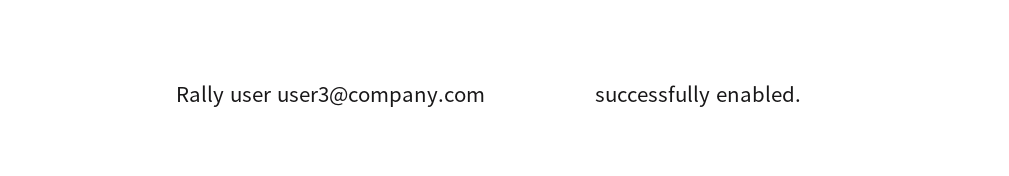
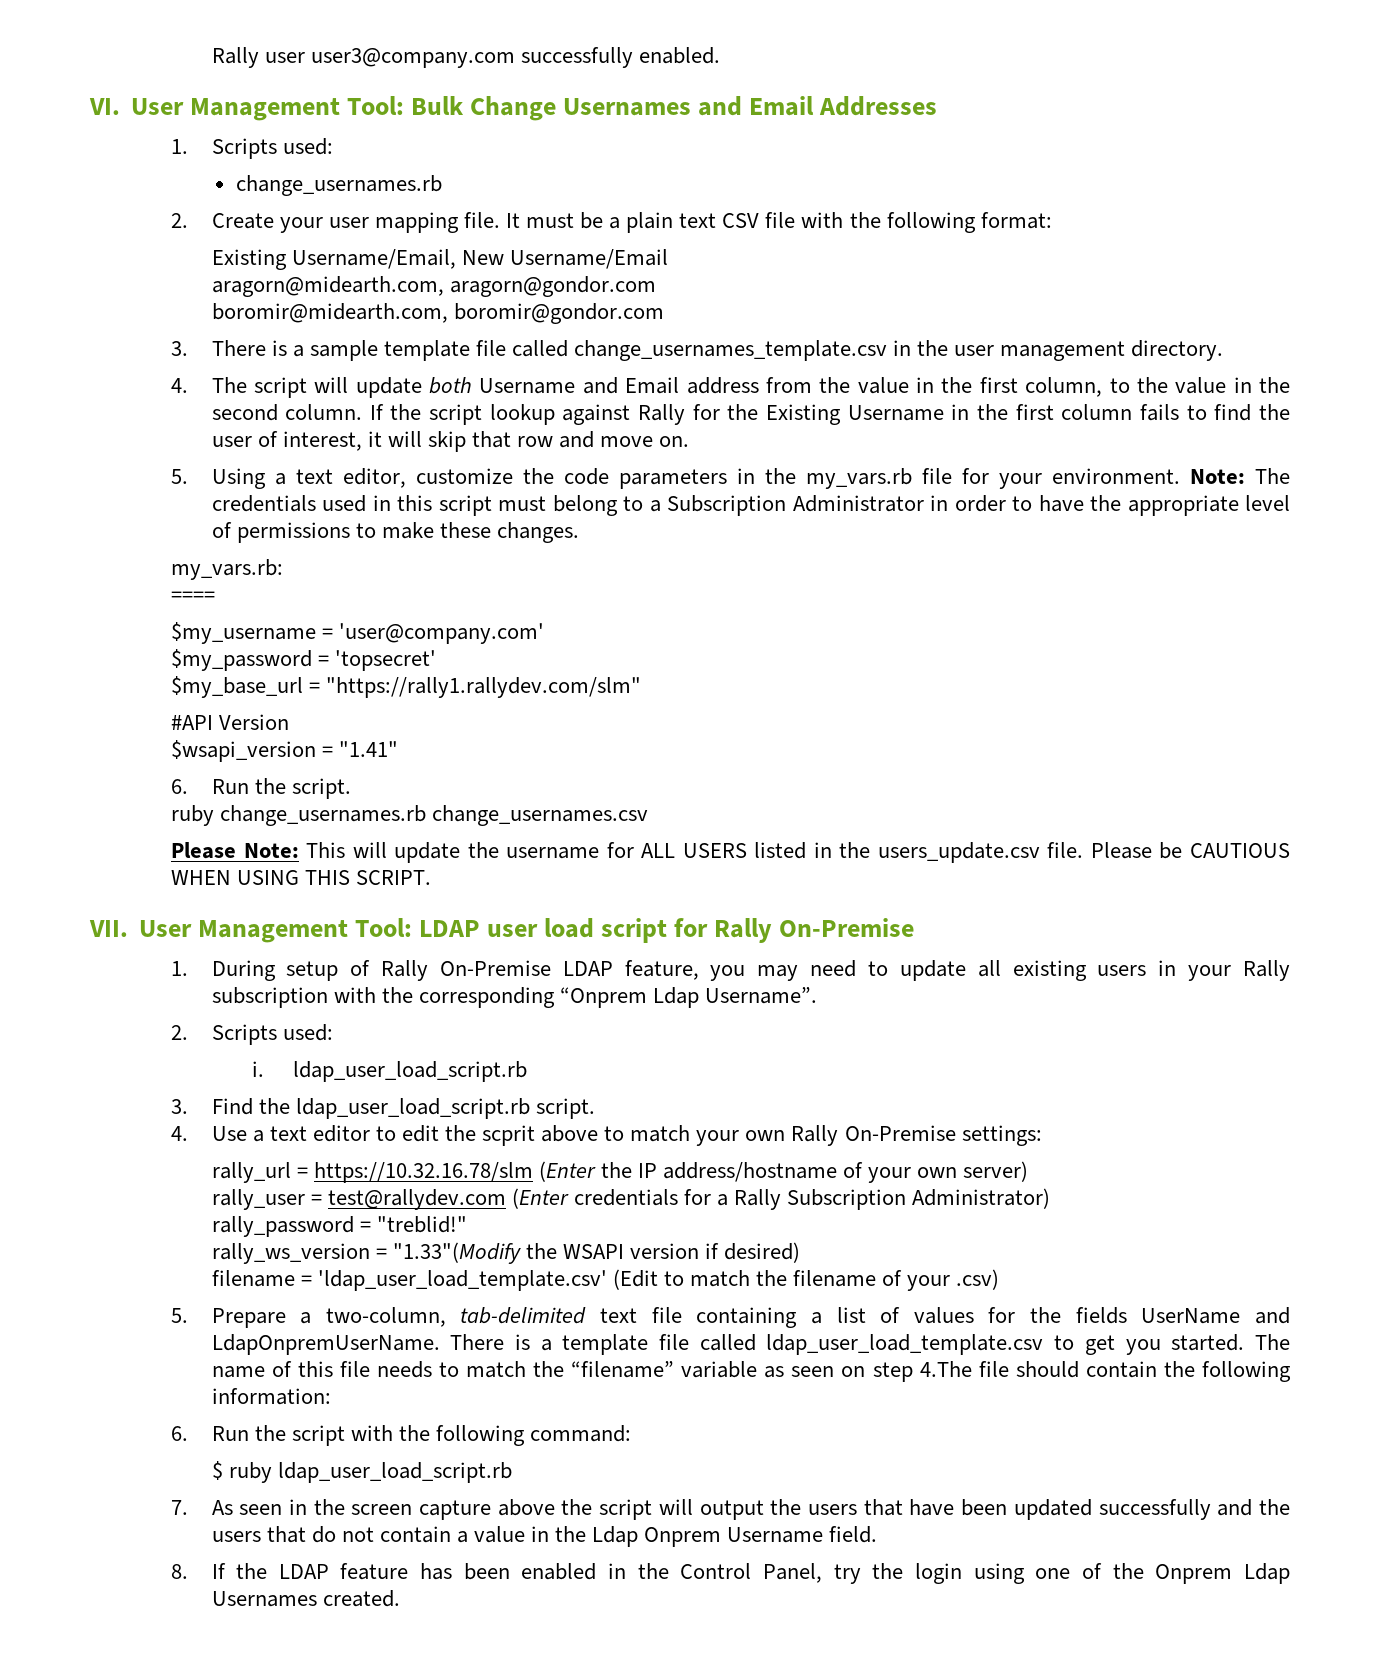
+ VI. User Management Tool: Bulk Change Usernames and Email Addresses
+ 1. Scripts used:
+ change_usernames.rb
+ 2. Create your user mapping file. It must be a plain text CSV file with the following format:
+ Existing Username/Email, New Username/Email
+ aragorn@midearth.com, aragorn@gondor.com
+ boromir@midearth.com, boromir@gondor.com
+ 3. There is a sample template file called change_usernames_template.csv in the user management directory.
+ 4. The script will update both Username and Email address from the value in the first column, to the value in the second column. If the script lookup against Rally for the Existing Username in the first column fails to find the user of interest, it will skip that row and move on.
+ 5. Using a text editor, customize the code parameters in the my_vars.rb file for your environment. Note: The credentials used in this script must belong to a Subscription Administrator in order to have the appropriate level of permissions to make these changes.
+ my_vars.rb:
+ ====
+ $my_username = 'user@company.com'
+ $my_password = 'topsecret'
+ $my_base_url = "https://rally1.rallydev.com/slm"
+ #API Version
+ $wsapi_version = "1.41"
+ 6. Run the script.
+ ruby change_usernames.rb change_usernames.csv
+ Please Note: This will update the username for ALL USERS listed in the users_update.csv file. Please be CAUTIOUS WHEN USING THIS SCRIPT.
+ VII. User Management Tool: LDAP user load script for Rally On-Premise
+ 1. During setup of Rally On-Premise LDAP feature, you may need to update all existing users in your Rally subscription with the corresponding “Onprem Ldap Username”.
+ 2. Scripts used:
+ i. ldap_user_load_script.rb
+ 3. Find the ldap_user_load_script.rb script.
+ 4. Use a text editor to edit the scprit above to match your own Rally On-Premise settings:
+ rally_url = https://10.32.16.78/slm (Enter the IP address/hostname of your own server)
+ rally_user = test@rallydev.com (Enter credentials for a Rally Subscription Administrator)
+ rally_password = "treblid!"
+ rally_ws_version = "1.33"(Modify the WSAPI version if desired)
+ filename = 'ldap_user_load_template.csv' (Edit to match the filename of your .csv)
+ 5. Prepare a two-column, tab-delimited text file containing a list of values for the fields UserName and LdapOnpremUserName. There is a template file called ldap_user_load_template.csv to get you started. The name of this file needs to match the “filename” variable as seen on step 4.The file should contain the following information:
+ 6. Run the script with the following command:
+ $ ruby ldap_user_load_script.rb
+ 7. As seen in the screen capture above the script will output the users that have been updated successfully and the users that do not contain a value in the Ldap Onprem Username field.
+ 8. If the LDAP feature has been enabled in the Control Panel, try the login using one of the Onprem Ldap Usernames created.

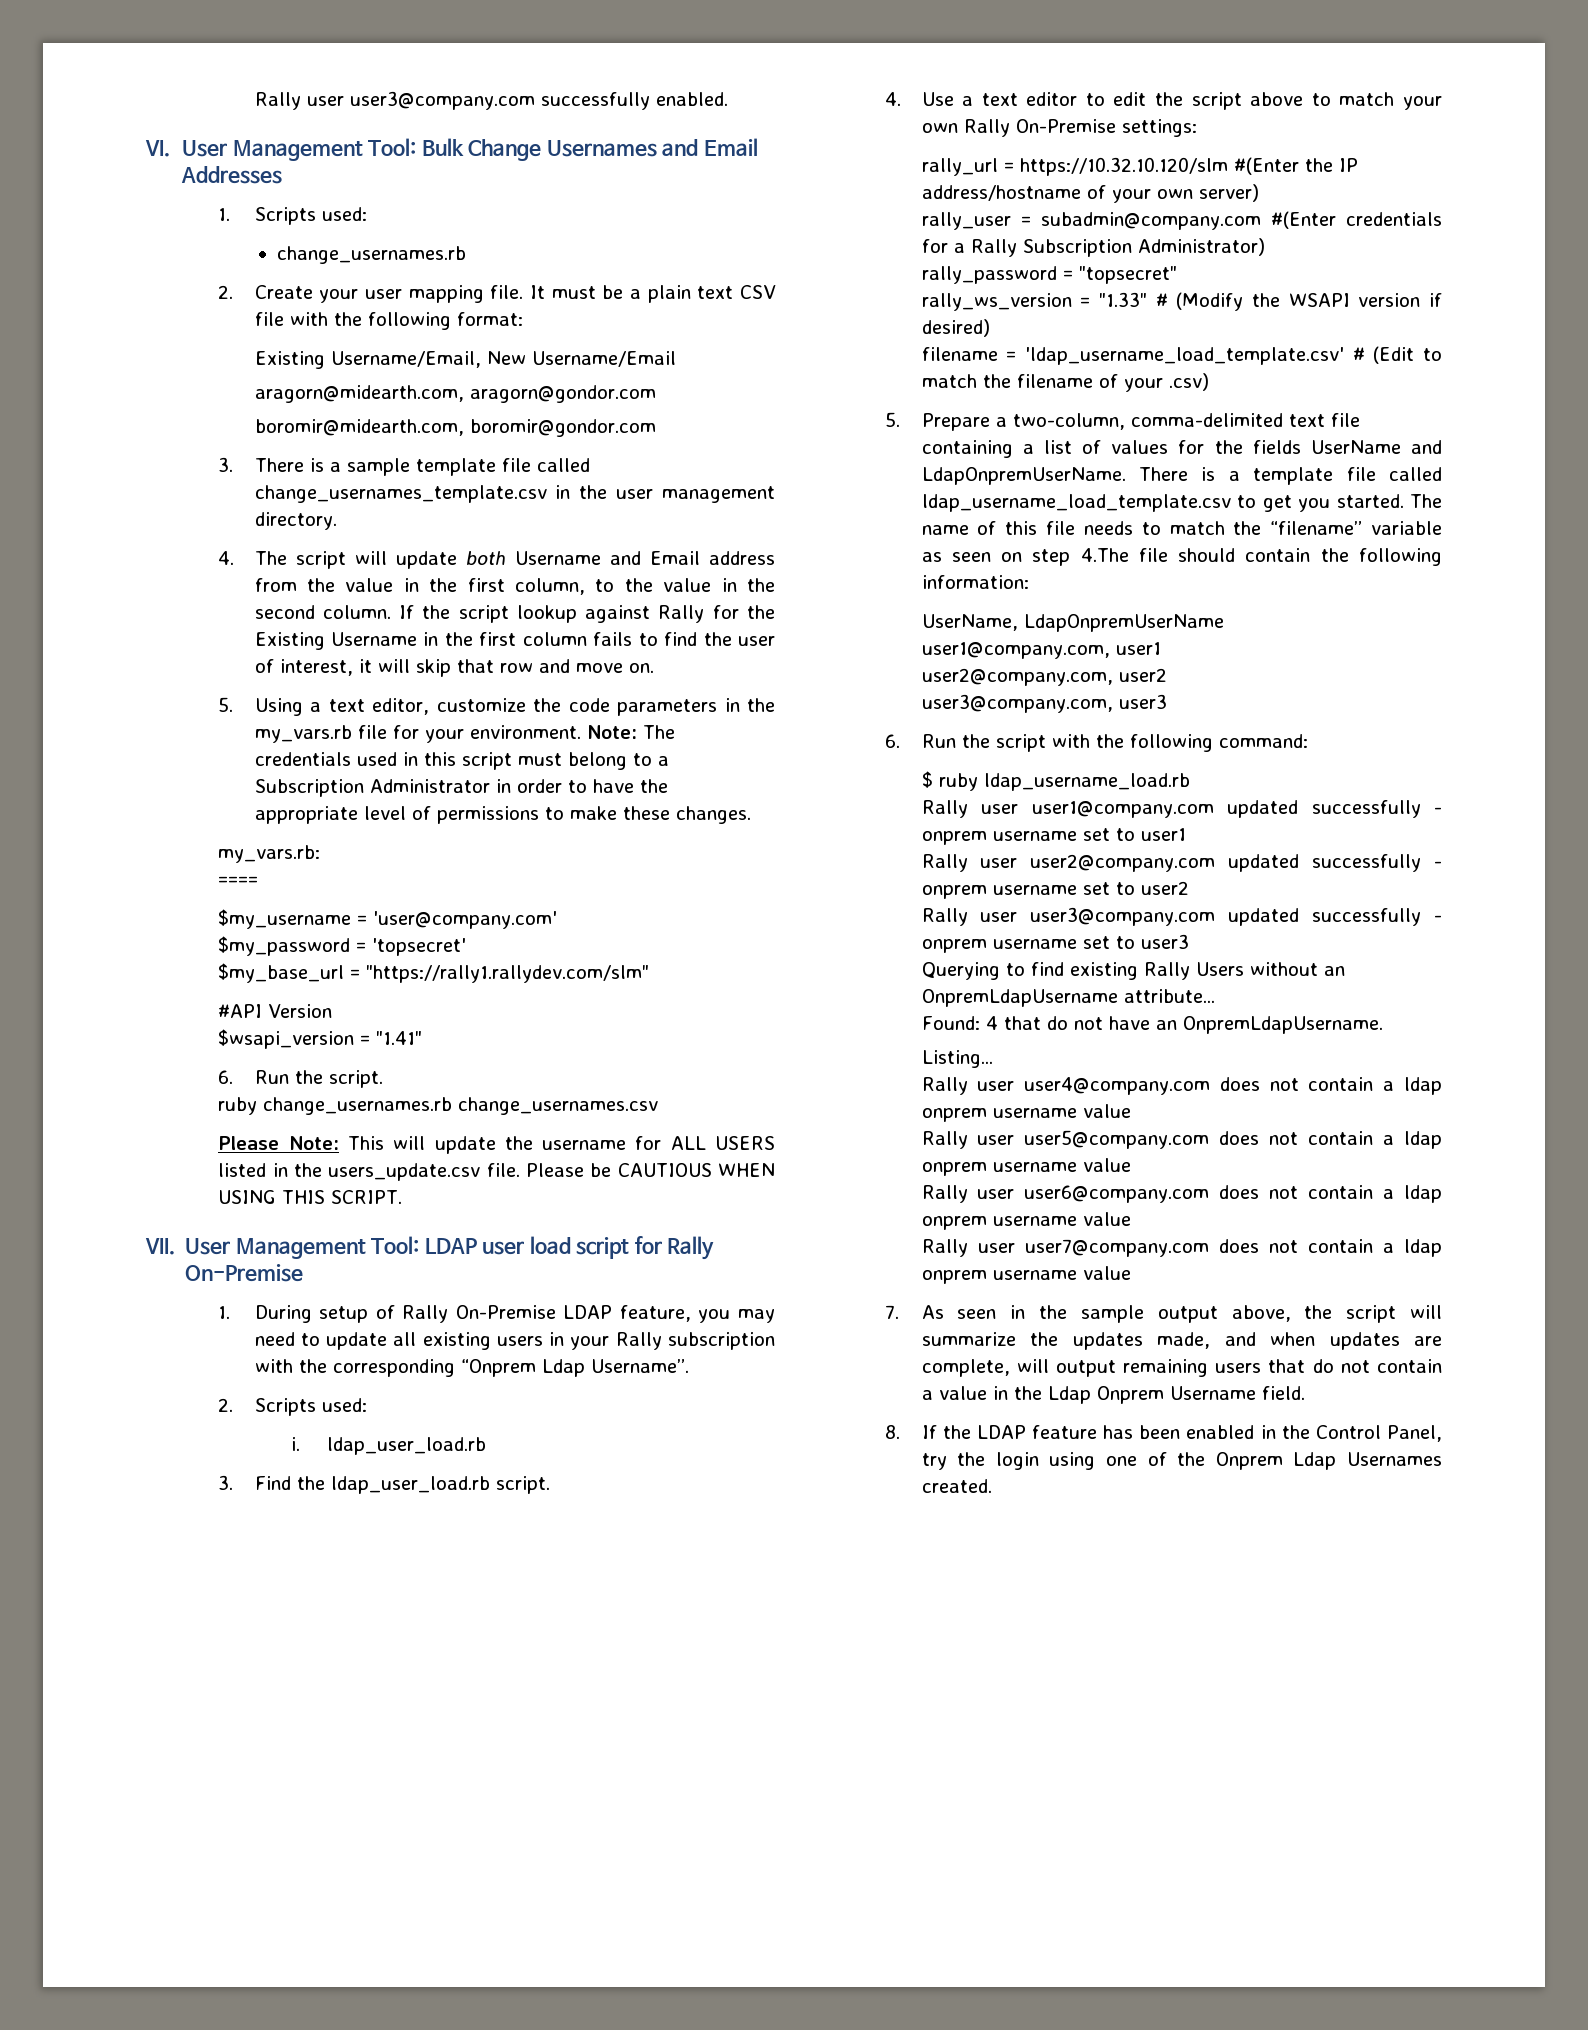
- i. ldap_user_load_script.rb
+ i. ldap_user_load.rb
- 3. Find the ldap_user_load_script.rb script.
+ 3. Find the ldap_user_load.rb script.
- 4. Use a text editor to edit the scprit above to match your own Rally On-Premise settings:
+ 4. Use a text editor to edit the script above to match your own Rally On-Premise settings:
- rally_url = https://10.32.16.78/slm (Enter the IP address/hostname of your own server)
+ rally_url = https://10.32.10.120/slm #(Enter the IP address/hostname of your own server)
- rally_user = test@rallydev.com (Enter credentials for a Rally Subscription Administrator)
+ rally_user = subadmin@company.com #(Enter credentials for a Rally Subscription Administrator)
- rally_password = "treblid!"
+ rally_password = "topsecret"
- rally_ws_version = "1.33"(Modify the WSAPI version if desired)
+ rally_ws_version = "1.33" # (Modify the WSAPI version if desired)
- filename = 'ldap_user_load_template.csv' (Edit to match the filename of your .csv)
+ filename = 'ldap_username_load_template.csv' # (Edit to match the filename of your .csv)
- 5. Prepare a two-column, tab-delimited text file containing a list of values for the fields UserName and LdapOnpremUserName.
+ 5. Prepare a two-column, comma-delimited text file containing a list of values for the fields UserName and LdapOnpremUserName.
- There is a template file called ldap_user_load_template.csv to get you started.
+ There is a template file called ldap_username_load_template.csv to get you started.
+ UserName, LdapOnpremUserName
+ user1@company.com, user1
+ user2@company.com, user2
+ user3@company.com, user3
- $ ruby ldap_user_load_script.rb
+ $ ruby ldap_username_load.rb
+ Rally user user1@company.com updated successfully - onprem username set to user1
+ Rally user user2@company.com updated successfully - onprem username set to user2
+ Rally user user3@company.com updated successfully - onprem username set to user3
+ Querying to find existing Rally Users without an OnpremLdapUsername attribute...
+ Found: 4 that do not have an OnpremLdapUsername.
+ Listing...
+ Rally user user4@company.com does not contain a ldap onprem username value
+ Rally user user5@company.com does not contain a ldap onprem username value
+ Rally user user6@company.com does not contain a ldap onprem username value
+ Rally user user7@company.com does not contain a ldap onprem username value
- 7. As seen in the screen capture above the script will output the users that have been updated successfully and the users that do not contain a value in the Ldap Onprem Username field.
+ 7. As seen in the sample output above, the script will summarize the updates made, and when updates are complete, will output remaining users that do not contain a value in the Ldap Onprem Username field.

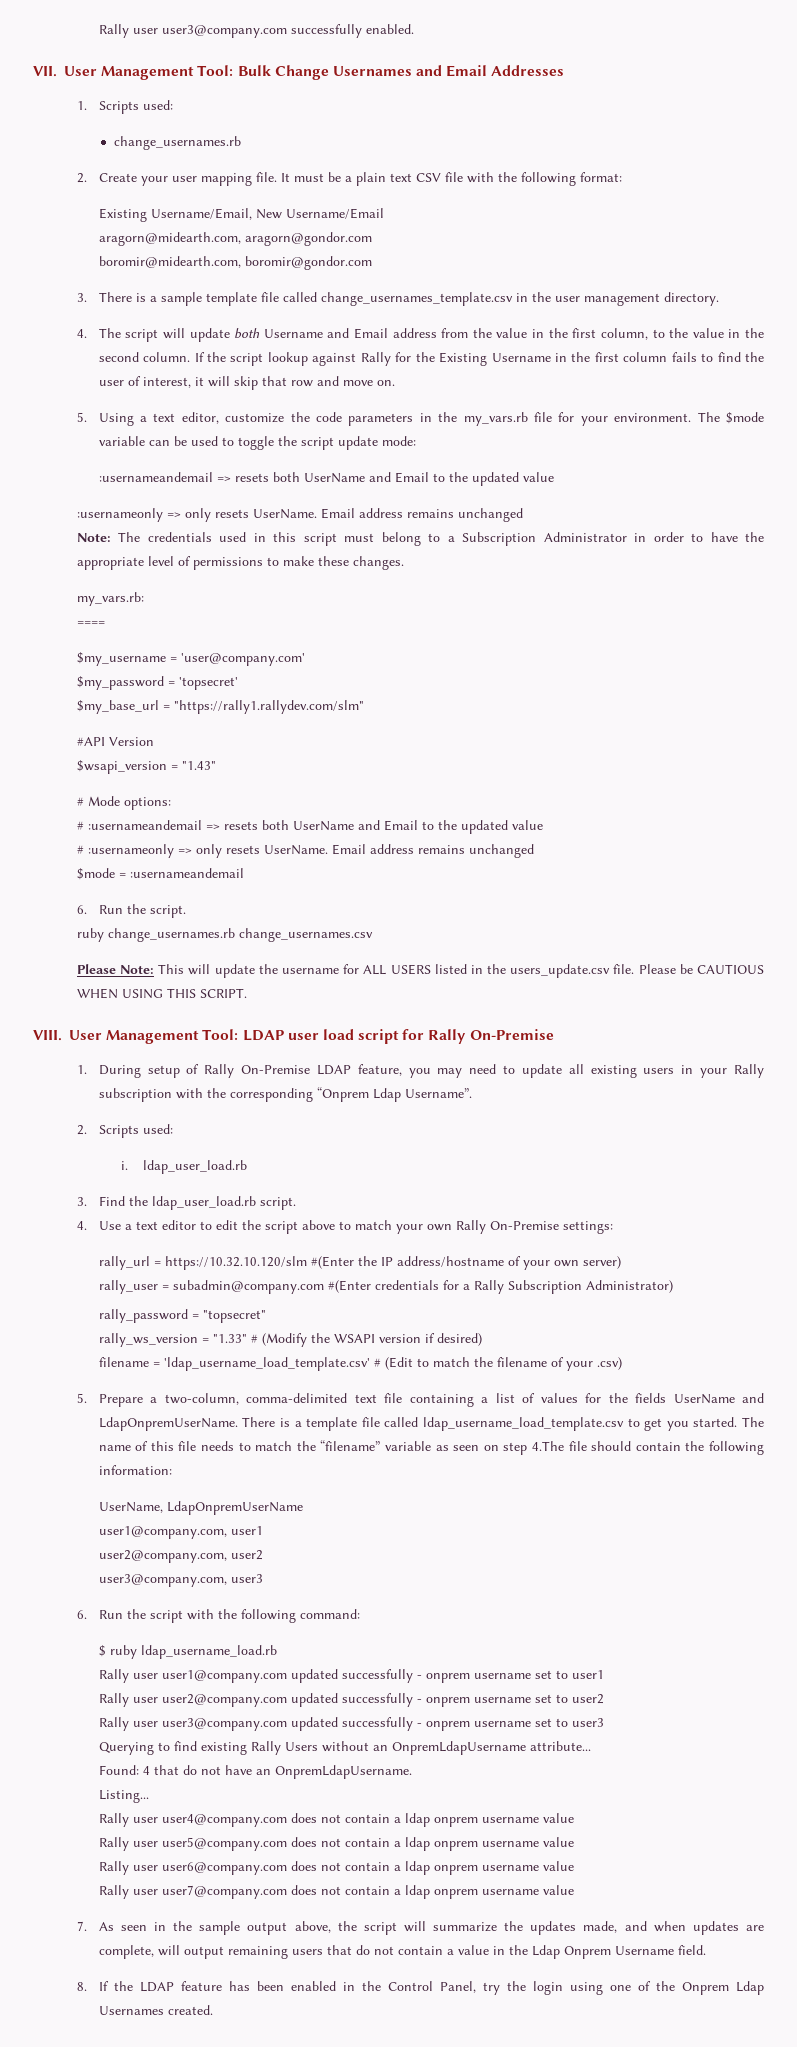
- VI. User Management Tool: Bulk Change Usernames and Email Addresses
+ VII. User Management Tool: Bulk Change Usernames and Email Addresses
- 5. Using a text editor, customize the code parameters in the my_vars.rb file for your environment. Note: The credentials used in this script must belong to a Subscription Administrator in order to have the appropriate level of permissions to make these changes.
+ 5. Using a text editor, customize the code parameters in the my_vars.rb file for your environment. The $mode variable can be used to toggle the script update mode:
+ :usernameandemail => resets both UserName and Email to the updated value
+ :usernameonly => only resets UserName. Email address remains unchanged
+ Note: The credentials used in this script must belong to a Subscription Administrator in order to have the appropriate level of permissions to make these changes.
- $wsapi_version = "1.41"
+ $wsapi_version = "1.43"
+ # Mode options:
+ # :usernameandemail => resets both UserName and Email to the updated value
+ # :usernameonly => only resets UserName. Email address remains unchanged
+ $mode = :usernameandemail
- VII. User Management Tool: LDAP user load script for Rally On-Premise
+ VIII. User Management Tool: LDAP user load script for Rally On-Premise

